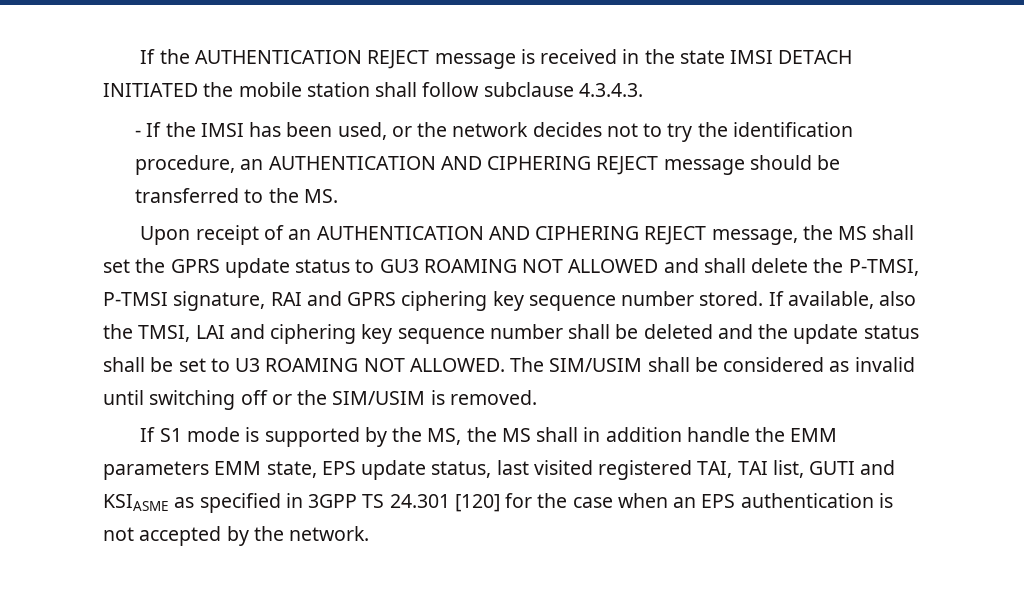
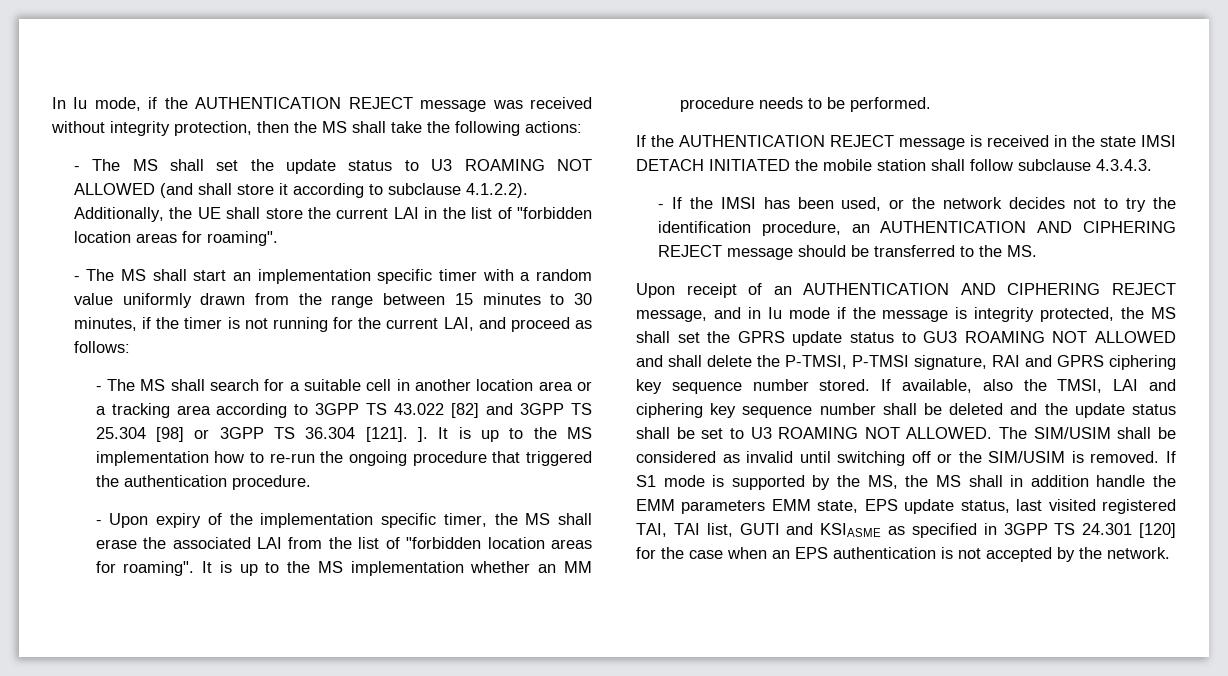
+ In Iu mode, if the AUTHENTICATION REJECT message was received without integrity protection, then the MS shall take the following actions:
+ - The MS shall set the update status to U3 ROAMING NOT ALLOWED (and shall store it according to subclause 4.1.2.2). Additionally, the UE shall store the current LAI in the list of "forbidden location areas for roaming".
+ - The MS shall start an implementation specific timer with a random value uniformly drawn from the range between 15 minutes to 30 minutes, if the timer is not running for the current LAI, and proceed as follows:
+ - The MS shall search for a suitable cell in another location area or a tracking area according to 3GPP TS 43.022 [82] and 3GPP TS 25.304 [98] or 3GPP TS 36.304 [121]. ]. It is up to the MS implementation how to re-run the ongoing procedure that triggered the authentication procedure.
+ - Upon expiry of the implementation specific timer, the MS shall erase the associated LAI from the list of "forbidden location areas for roaming". It is up to the MS implementation whether an MM procedure needs to be performed.
- Upon receipt of an AUTHENTICATION AND CIPHERING REJECT message, the MS shall set the GPRS update status to GU3 ROAMING NOT ALLOWED and shall delete the P-TMSI, P-TMSI signature, RAI and GPRS ciphering key sequence number stored.
+ Upon receipt of an AUTHENTICATION AND CIPHERING REJECT message, and in Iu mode if the message is integrity protected, the MS shall set the GPRS update status to GU3 ROAMING NOT ALLOWED and shall delete the P-TMSI, P-TMSI signature, RAI and GPRS ciphering key sequence number stored.
- The SIM/USIM shall be considered as invalid until switching off or the SIM/USIM is removed.
- If S1 mode is supported by the MS, the MS shall in addition handle the EMM parameters EMM state, EPS update status, last visited registered TAI, TAI list, GUTI and KSIASME as specified in 3GPP TS 24.301 [120] for the case when an EPS authentication is not accepted by the network.
+ The SIM/USIM shall be considered as invalid until switching off or the SIM/USIM is removed. If S1 mode is supported by the MS, the MS shall in addition handle the EMM parameters EMM state, EPS update status, last visited registered TAI, TAI list, GUTI and KSIASME as specified in 3GPP TS 24.301 [120] for the case when an EPS authentication is not accepted by the network.

